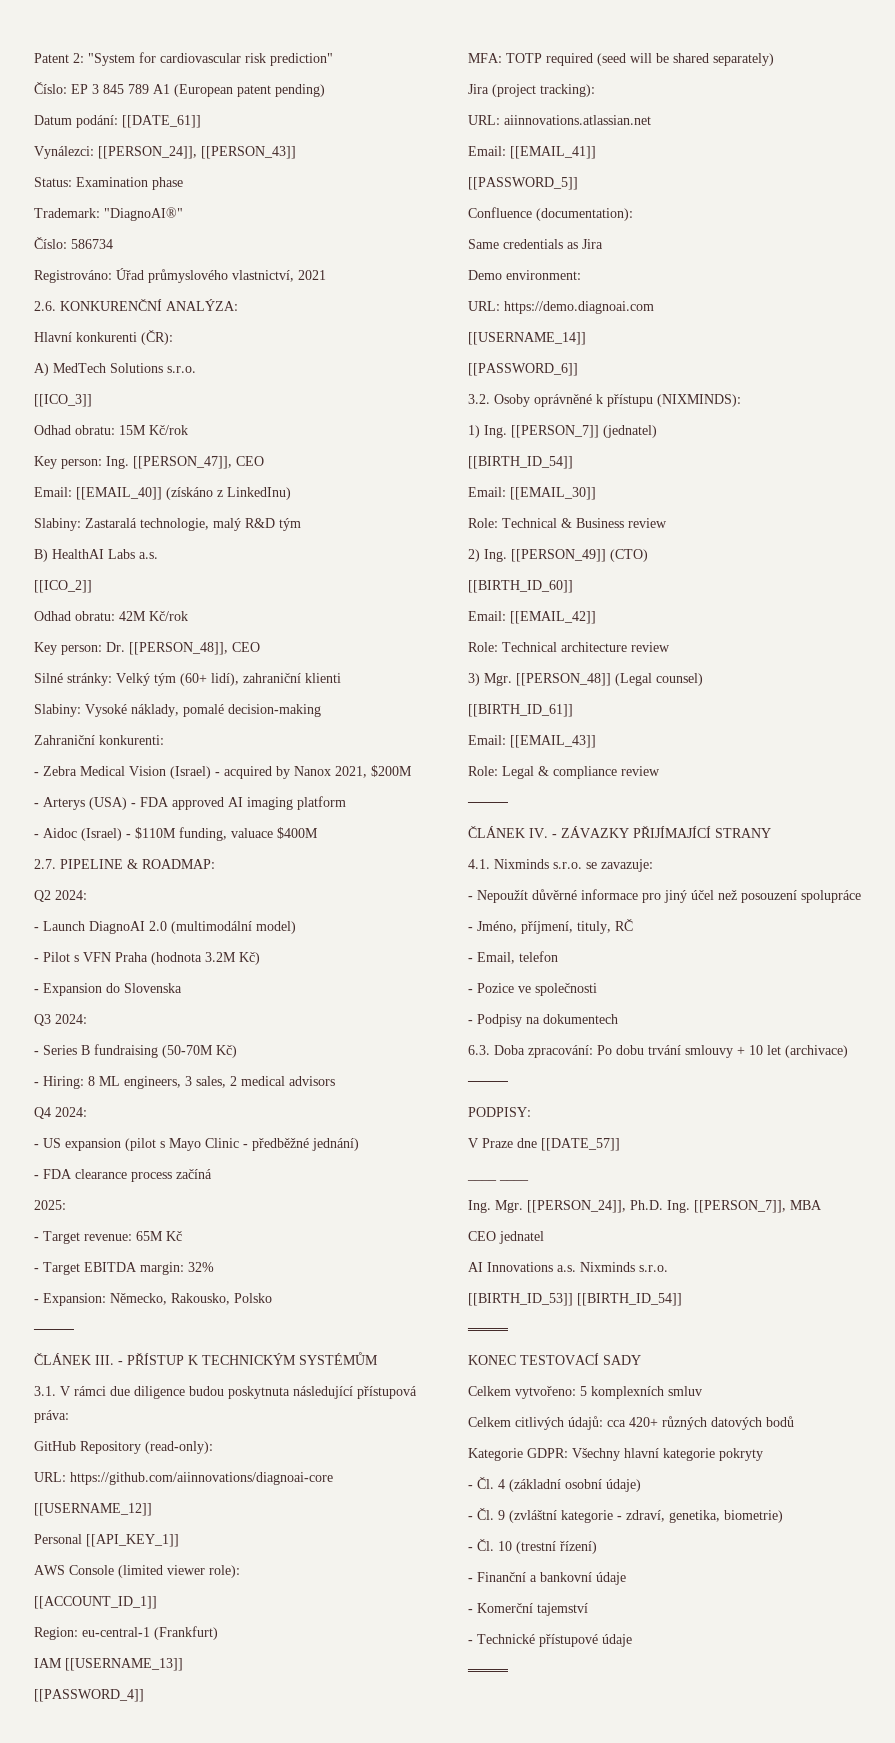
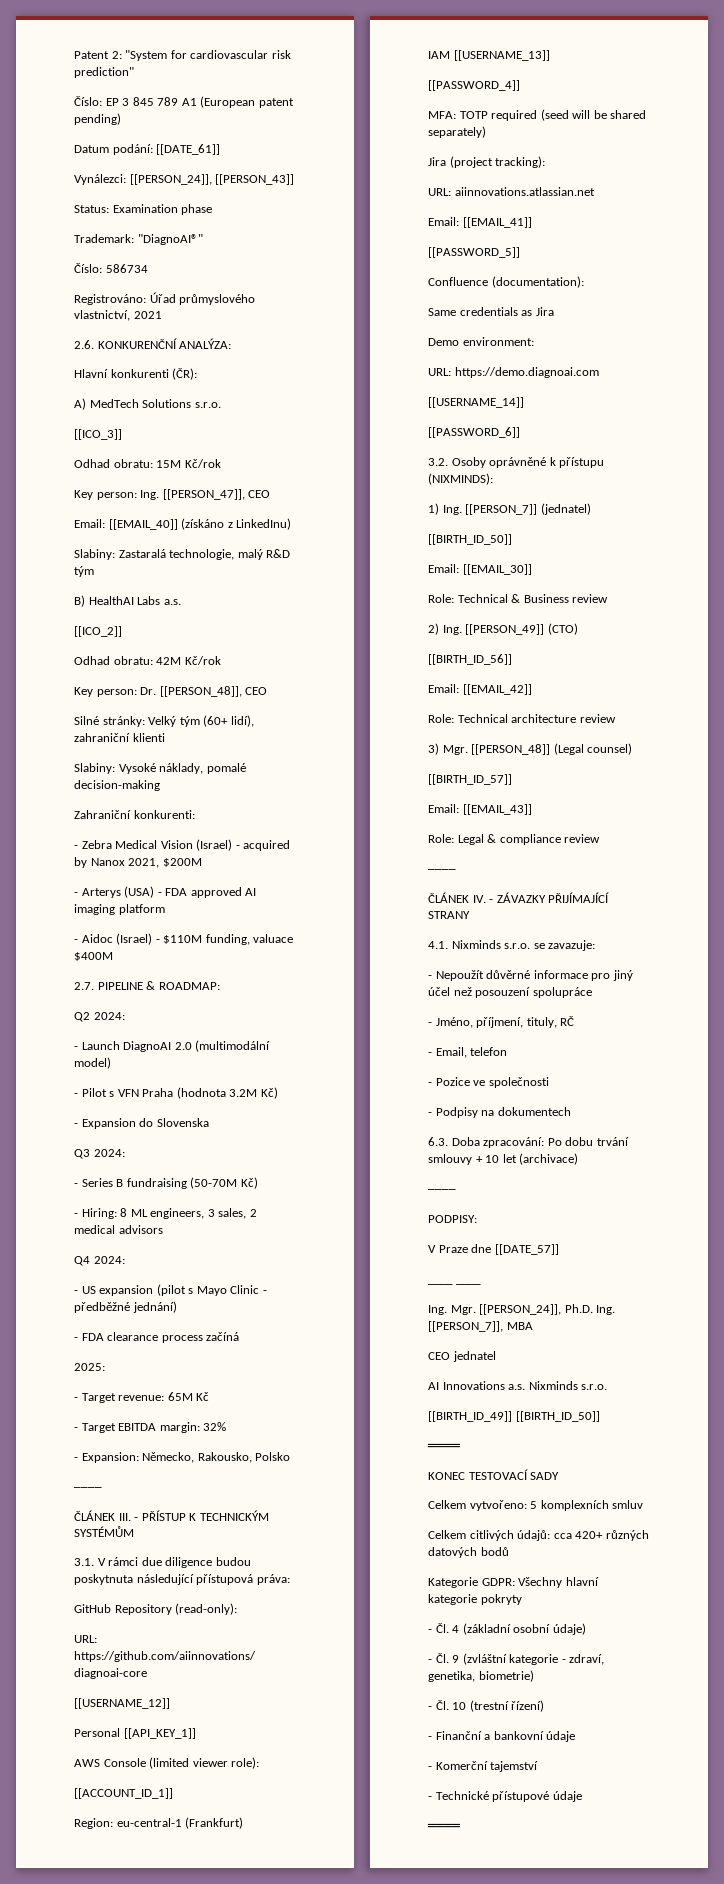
  1) Ing. [[PERSON_7]] (jednatel)
- [[BIRTH_ID_54]]
+ [[BIRTH_ID_50]]
- [[BIRTH_ID_60]]
+ [[BIRTH_ID_56]]
- [[BIRTH_ID_61]]
+ [[BIRTH_ID_57]]
- [[BIRTH_ID_53]] [[BIRTH_ID_54]]
+ [[BIRTH_ID_49]] [[BIRTH_ID_50]]

